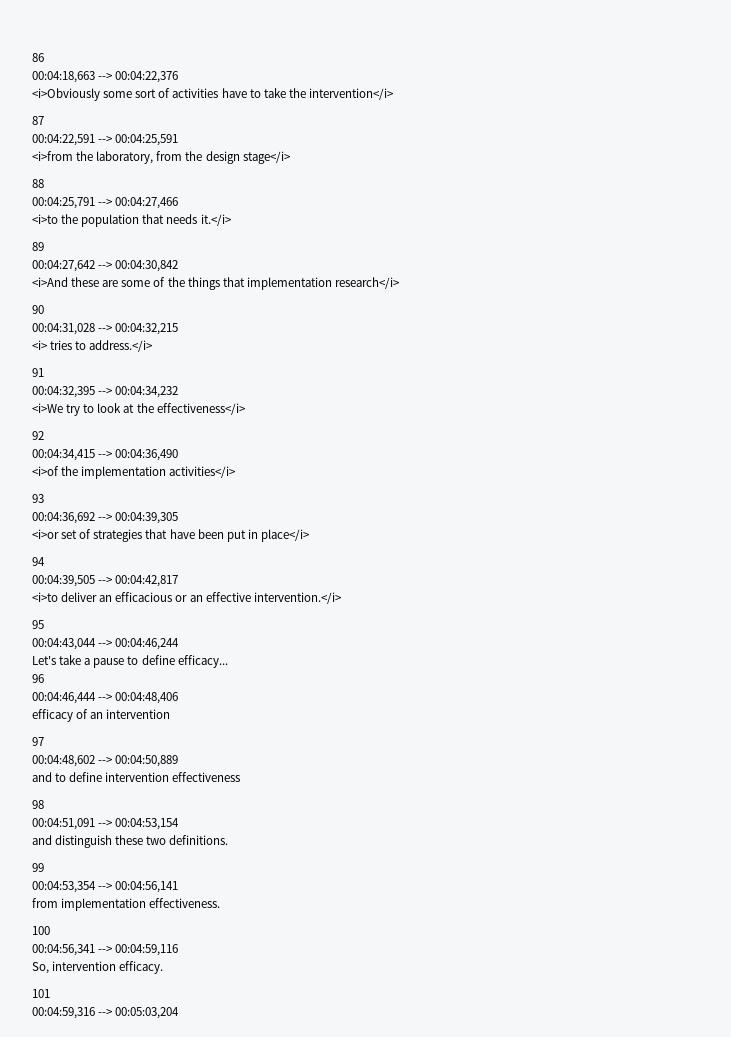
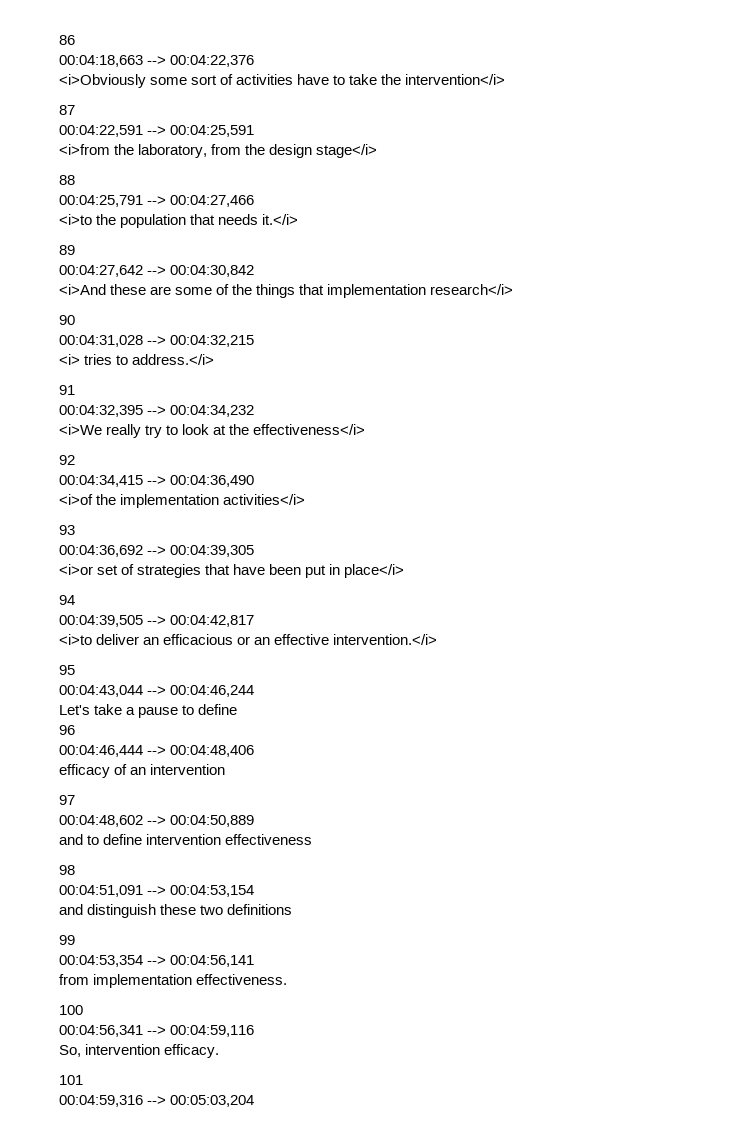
- <i>We try to look at the effectiveness</i>
+ <i>We really try to look at the effectiveness</i>
- Let's take a pause to define efficacy...
+ Let's take a pause to define
- and distinguish these two definitions.
+ and distinguish these two definitions

